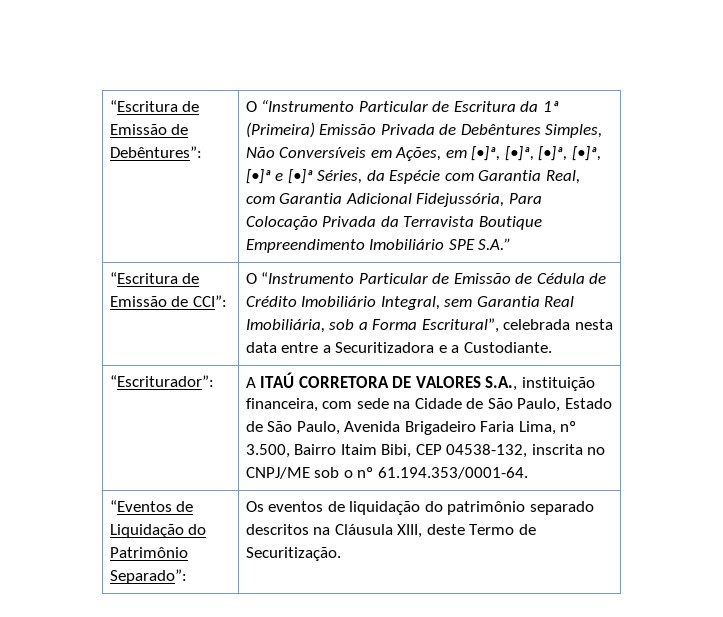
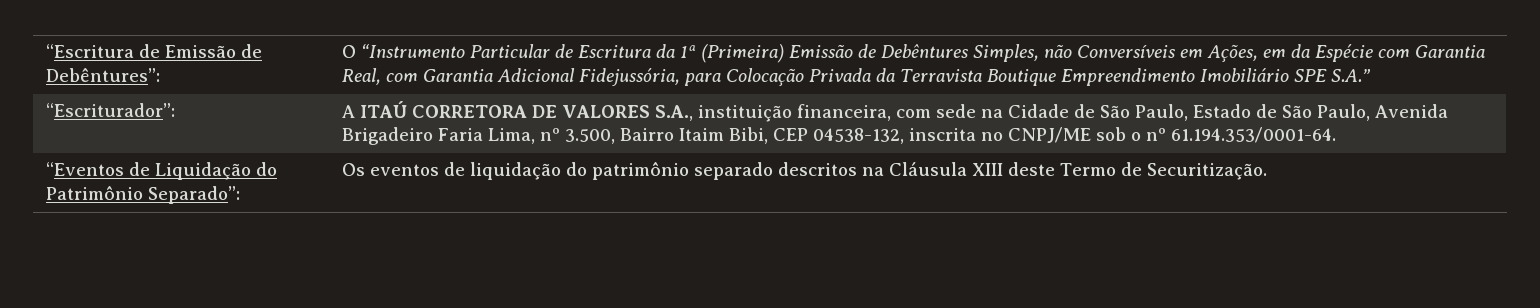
- O “Instrumento Particular de Escritura da 1ª (Primeira) Emissão Privada de Debêntures Simples, Não Conversíveis em Ações, em [•]ª, [•]ª, [•]ª, [•]ª, [•]ª e [•]ª Séries, da Espécie com Garantia Real, com Garantia Adicional Fidejussória, Para Colocação Privada da Terravista Boutique Empreendimento Imobiliário SPE S.A.”
+ O “Instrumento Particular de Escritura da 1ª (Primeira) Emissão de Debêntures Simples, não Conversíveis em Ações, em da Espécie com Garantia Real, com Garantia Adicional Fidejussória, para Colocação Privada da Terravista Boutique Empreendimento Imobiliário SPE S.A.”
- “Escritura de Emissão de CCI”: | O “Instrumento Particular de Emissão de Cédula de Crédito Imobiliário Integral, sem Garantia Real Imobiliária, sob a Forma Escritural”, celebrada nesta data entre a Securitizadora e a Custodiante.
- “Eventos de Liquidação do Patrimônio Separado”: | Os eventos de liquidação do patrimônio separado descritos na Cláusula XIII, deste Termo de Securitização.
+ “Eventos de Liquidação do Patrimônio Separado”: | Os eventos de liquidação do patrimônio separado descritos na Cláusula XIII deste Termo de Securitização.

